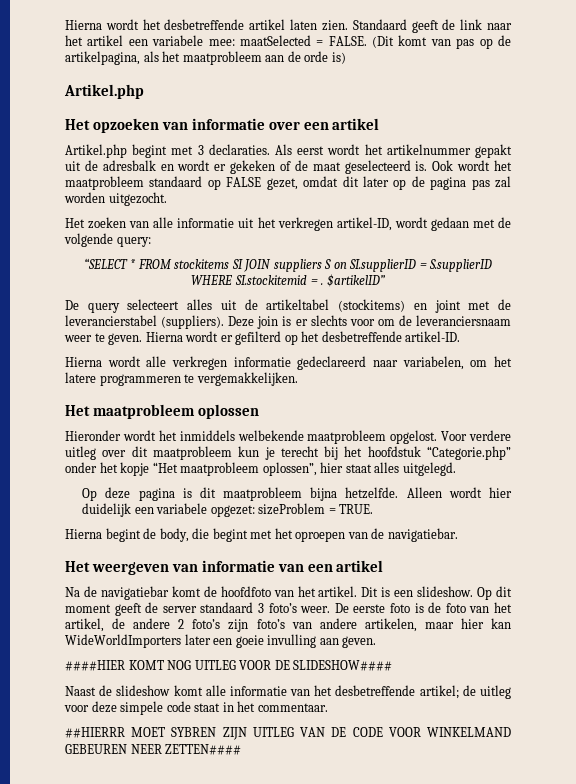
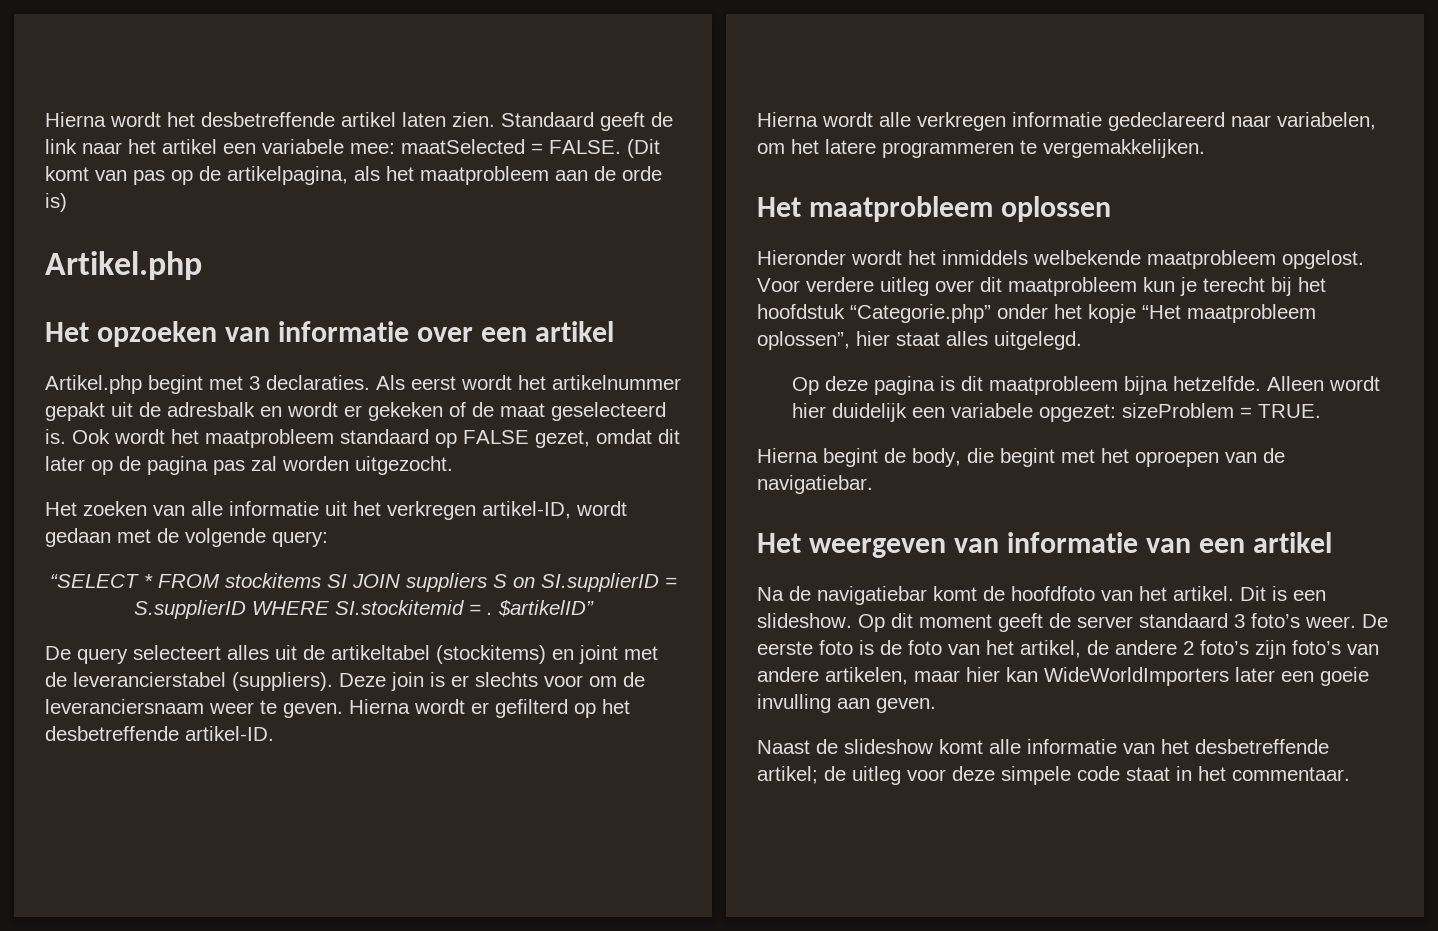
- ####HIER KOMT NOG UITLEG VOOR DE SLIDESHOW####
- ##HIERRR MOET SYBREN ZIJN UITLEG VAN DE CODE VOOR WINKELMAND GEBEUREN NEER ZETTEN####

